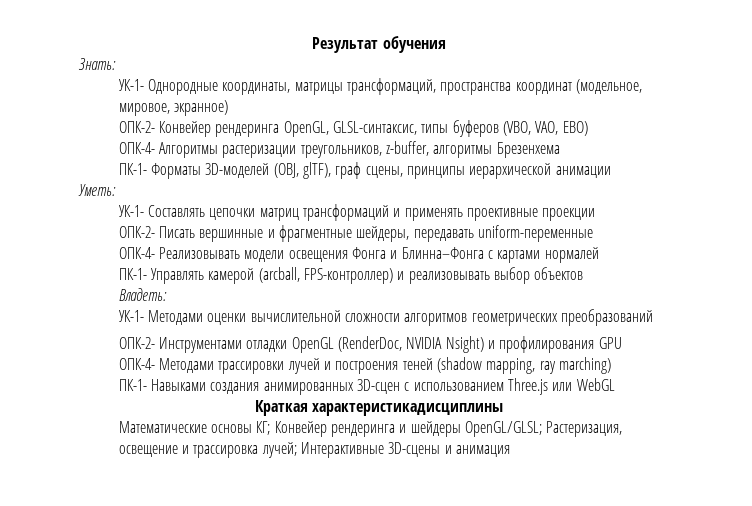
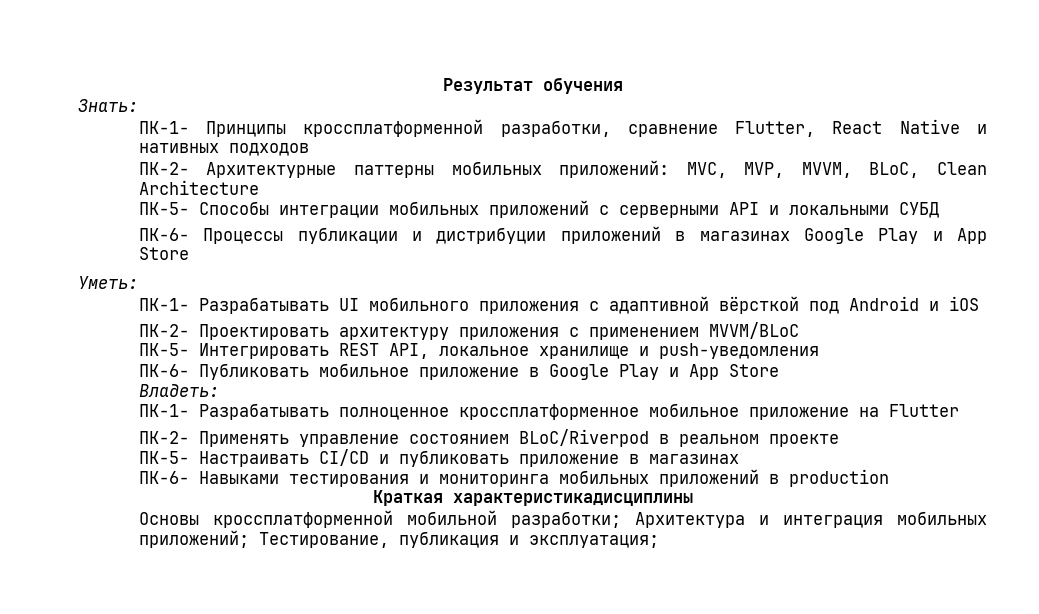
- УК-1- Однородные координаты, матрицы трансформаций, пространства координат (модельное, мировое, экранное)
- ОПК-2- Конвейер рендеринга OpenGL, GLSL-синтаксис, типы буферов (VBO, VAO, EBO)
- ОПК-4- Алгоритмы растеризации треугольников, z-buffer, алгоритмы Брезенхема
- ПК-1- Форматы 3D-моделей (OBJ, glTF), граф сцены, принципы иерархической анимации
+ ПК-1- Принципы кроссплатформенной разработки, сравнение Flutter, React Native и нативных подходов
+ ПК-2- Архитектурные паттерны мобильных приложений: MVC, MVP, MVVM, BLoC, Clean Architecture
+ ПК-5- Способы интеграции мобильных приложений с серверными API и локальными СУБД
+ ПК-6- Процессы публикации и дистрибуции приложений в магазинах Google Play и App Store
  Уметь:
- УК-1- Составлять цепочки матриц трансформаций и применять проективные проекции
- ОПК-2- Писать вершинные и фрагментные шейдеры, передавать uniform-переменные
- ОПК-4- Реализовывать модели освещения Фонга и Блинна–Фонга с картами нормалей
- ПК-1- Управлять камерой (arcball, FPS-контроллер) и реализовывать выбор объектов
+ ПК-1- Разрабатывать UI мобильного приложения с адаптивной вёрсткой под Android и iOS
+ ПК-2- Проектировать архитектуру приложения с применением MVVM/BLoC
+ ПК-5- Интегрировать REST API, локальное хранилище и push-уведомления
+ ПК-6- Публиковать мобильное приложение в Google Play и App Store
  Владеть:
- УК-1- Методами оценки вычислительной сложности алгоритмов геометрических преобразований
- ОПК-2- Инструментами отладки OpenGL (RenderDoc, NVIDIA Nsight) и профилирования GPU
- ОПК-4- Методами трассировки лучей и построения теней (shadow mapping, ray marching)
- ПК-1- Навыками создания анимированных 3D-сцен с использованием Three.js или WebGL
+ ПК-1- Разрабатывать полноценное кроссплатформенное мобильное приложение на Flutter
+ ПК-2- Применять управление состоянием BLoC/Riverpod в реальном проекте
+ ПК-5- Настраивать CI/CD и публиковать приложение в магазинах
+ ПК-6- Навыками тестирования и мониторинга мобильных приложений в production
  Краткая характеристикадисциплины
- Математические основы КГ; Конвейер рендеринга и шейдеры OpenGL/GLSL; Растеризация, освещение и трассировка лучей; Интерактивные 3D-сцены и анимация
+ Основы кроссплатформенной мобильной разработки; Архитектура и интеграция мобильных приложений; Тестирование, публикация и эксплуатация;

